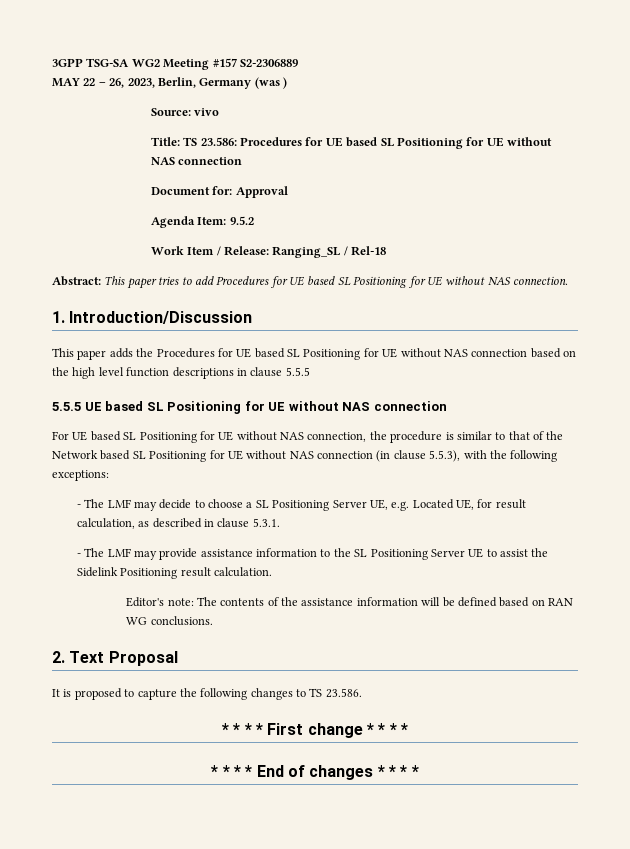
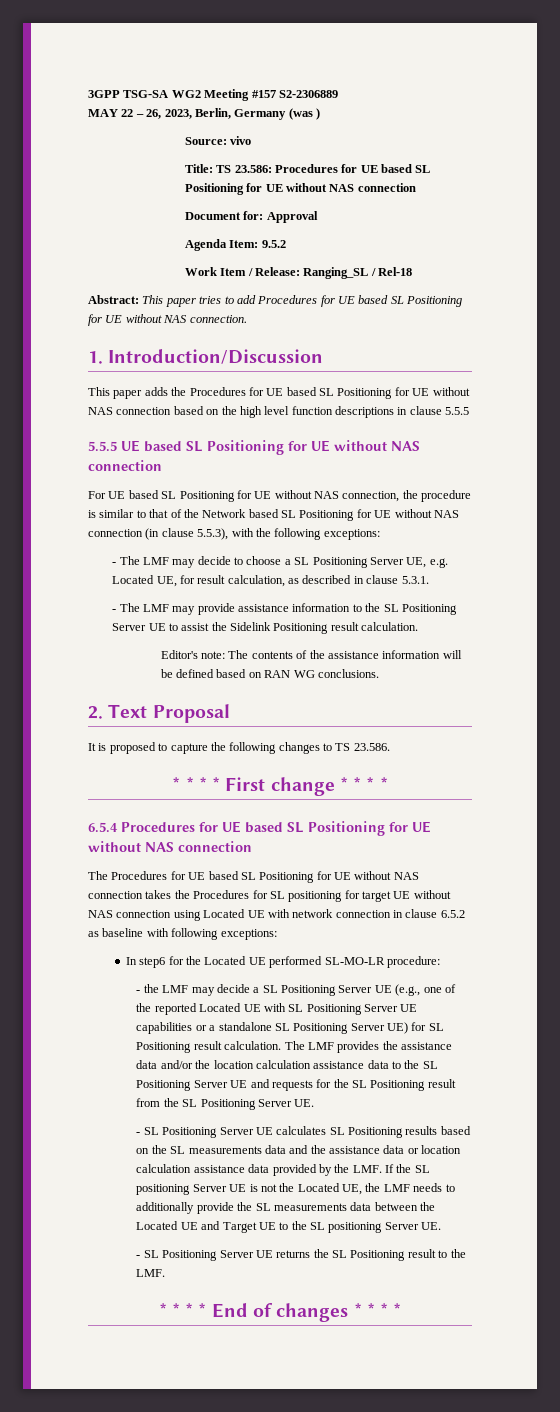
+ 6.5.4 Procedures for UE based SL Positioning for UE without NAS connection
+ The Procedures for UE based SL Positioning for UE without NAS connection takes the Procedures for SL positioning for target UE without NAS connection using Located UE with network connection in clause 6.5.2 as baseline with following exceptions:
+ In step6 for the Located UE performed SL-MO-LR procedure:
+ - the LMF may decide a SL Positioning Server UE (e.g., one of the reported Located UE with SL Positioning Server UE capabilities or a standalone SL Positioning Server UE) for SL Positioning result calculation. The LMF provides the assistance data and/or the location calculation assistance data to the SL Positioning Server UE and requests for the SL Positioning result from the SL Positioning Server UE.
+ - SL Positioning Server UE calculates SL Positioning results based on the SL measurements data and the assistance data or location calculation assistance data provided by the LMF. If the SL positioning Server UE is not the Located UE, the LMF needs to additionally provide the SL measurements data between the Located UE and Target UE to the SL positioning Server UE.
+ - SL Positioning Server UE returns the SL Positioning result to the LMF.

